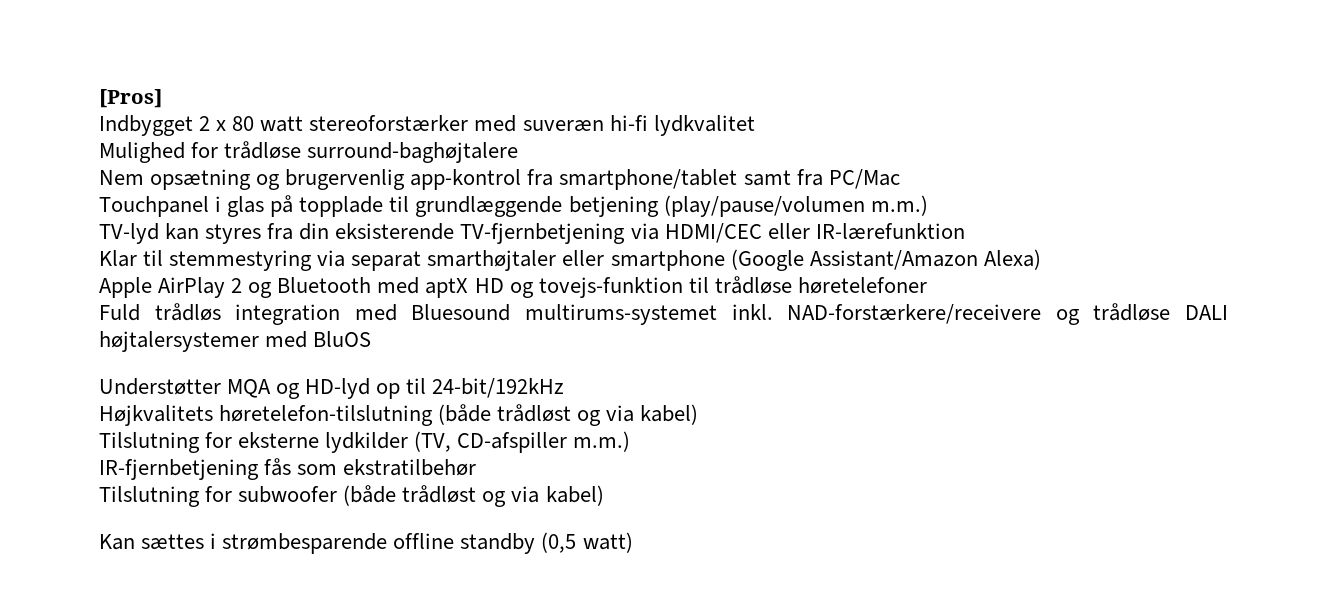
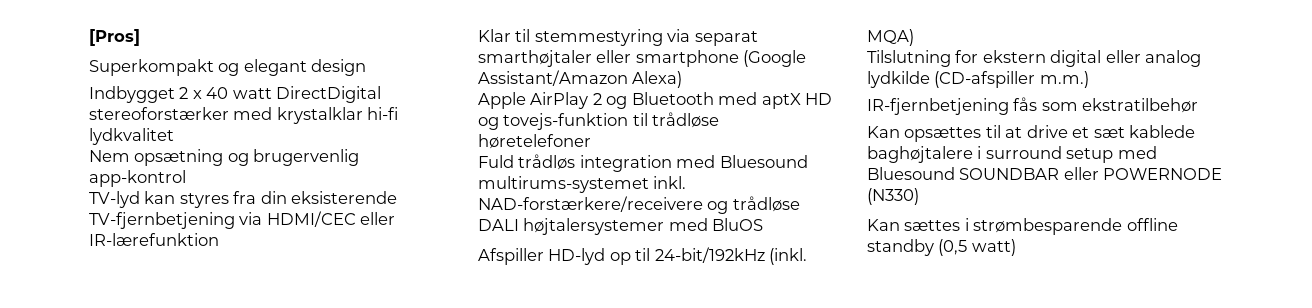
+ Superkompakt og elegant design
- Indbygget 2 x 80 watt stereoforstærker med suveræn hi-fi lydkvalitet
+ Indbygget 2 x 40 watt DirectDigital stereoforstærker med krystalklar hi-fi lydkvalitet
- Mulighed for trådløse surround-baghøjtalere
- Nem opsætning og brugervenlig app-kontrol fra smartphone/tablet samt fra PC/Mac
- Touchpanel i glas på topplade til grundlæggende betjening (play/pause/volumen m.m.)
+ Nem opsætning og brugervenlig app-kontrol
- Understøtter MQA og HD-lyd op til 24-bit/192kHz
- Højkvalitets høretelefon-tilslutning (både trådløst og via kabel)
- Tilslutning for eksterne lydkilder (TV, CD-afspiller m.m.)
+ Afspiller HD-lyd op til 24-bit/192kHz (inkl. MQA)
+ Tilslutning for ekstern digital eller analog lydkilde (CD-afspiller m.m.)
- Tilslutning for subwoofer (både trådløst og via kabel)
+ Kan opsættes til at drive et sæt kablede baghøjtalere i surround setup med Bluesound SOUNDBAR eller POWERNODE (N330)

